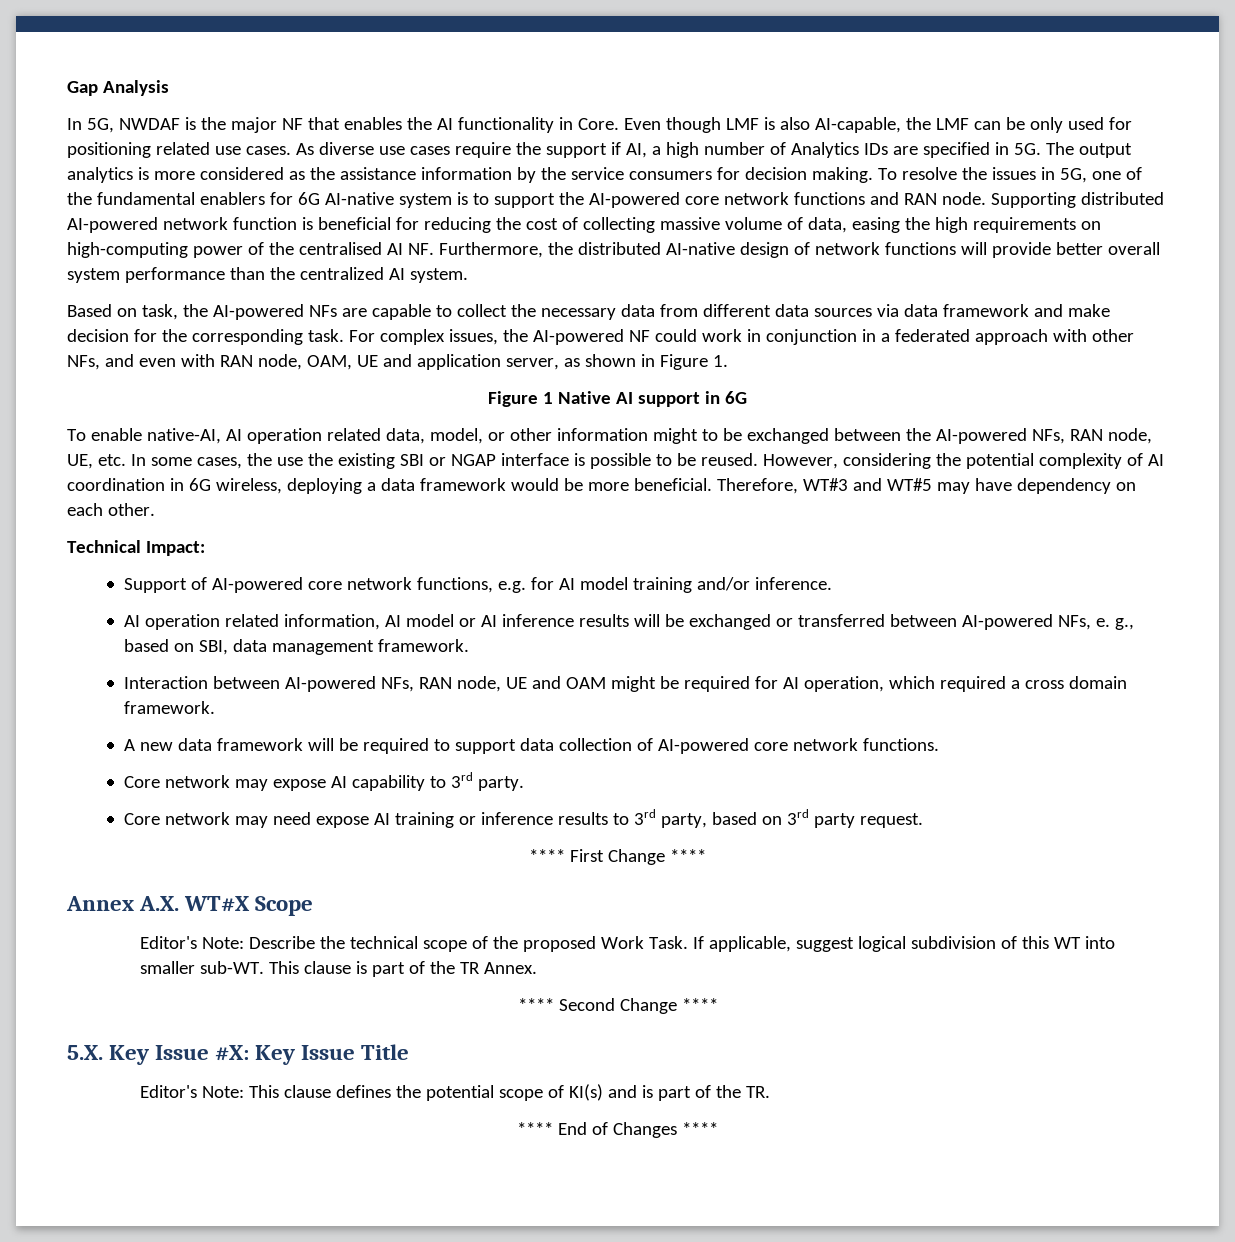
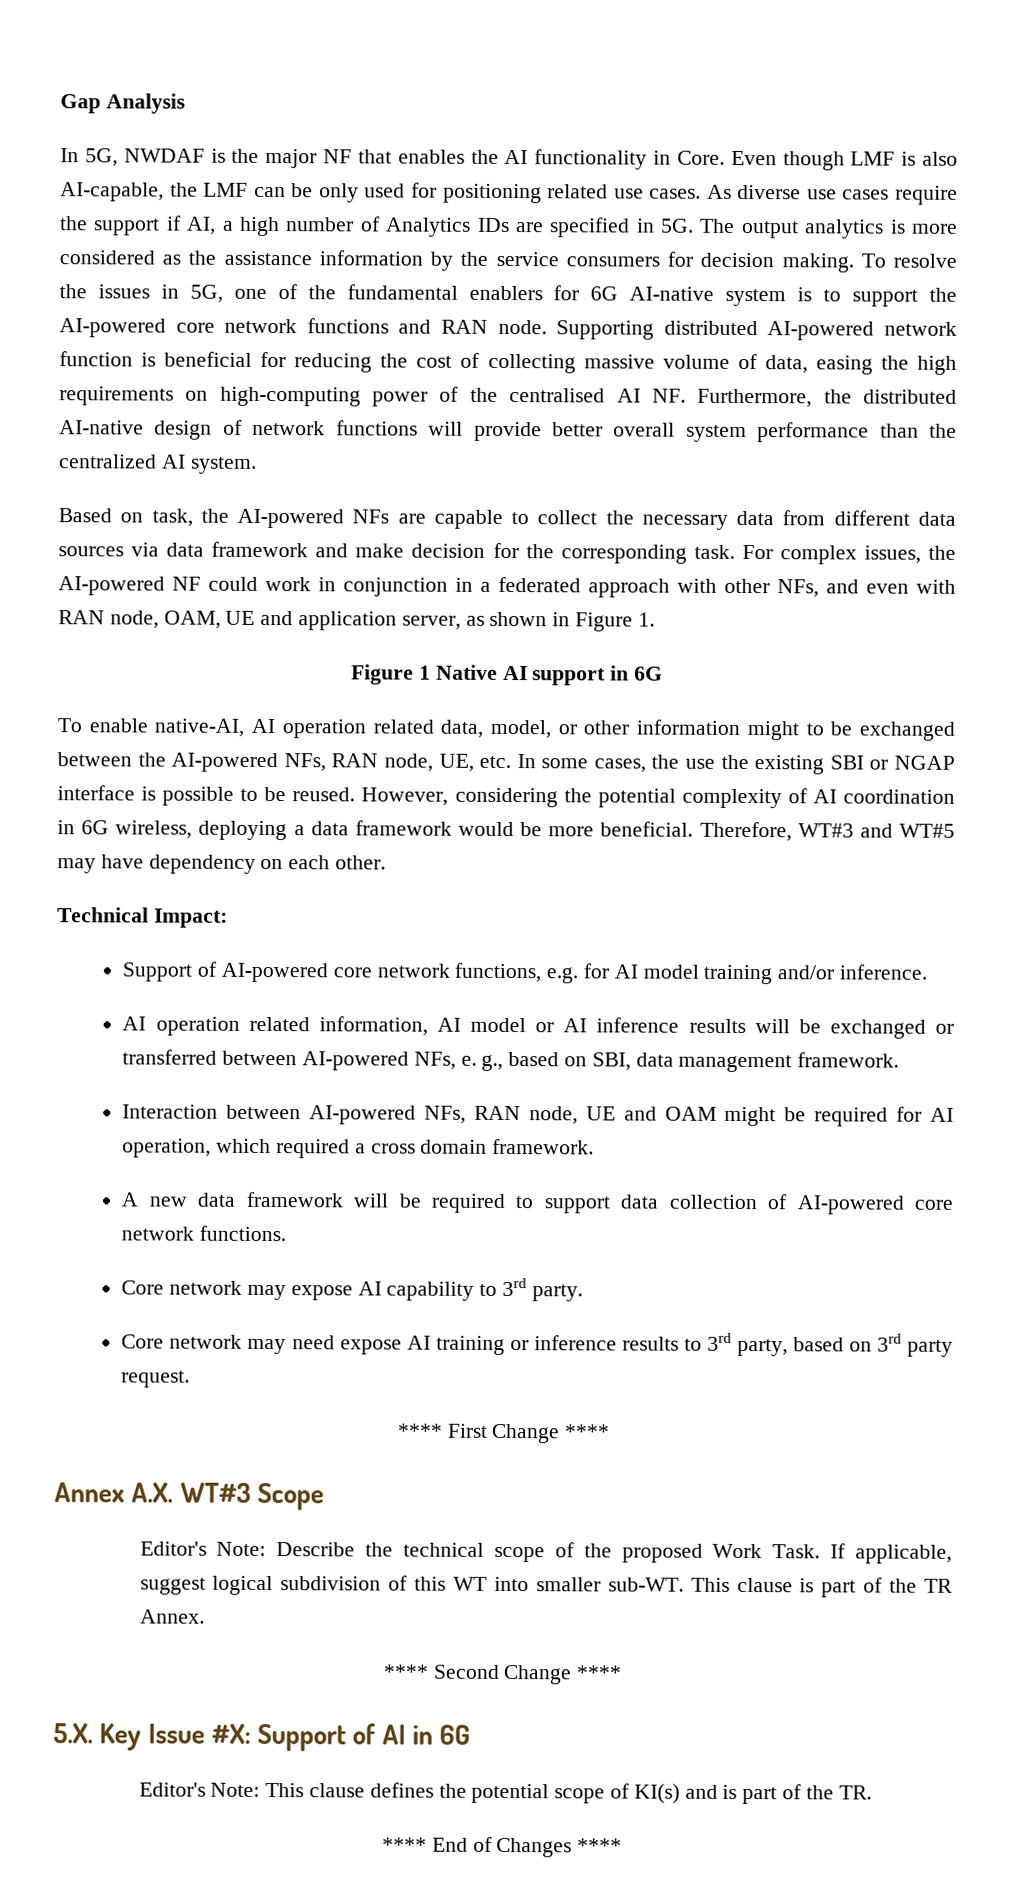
- Annex A.X. WT#X Scope
+ Annex A.X. WT#3 Scope
- 5.X. Key Issue #X: Key Issue Title
+ 5.X. Key Issue #X: Support of AI in 6G

